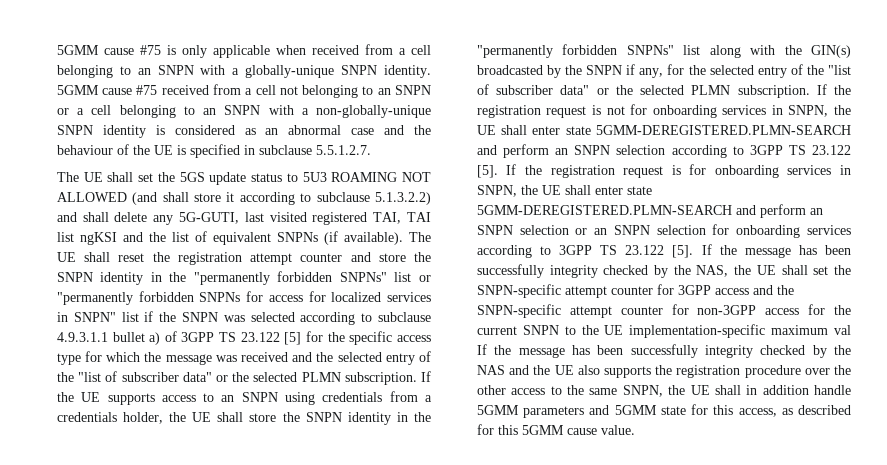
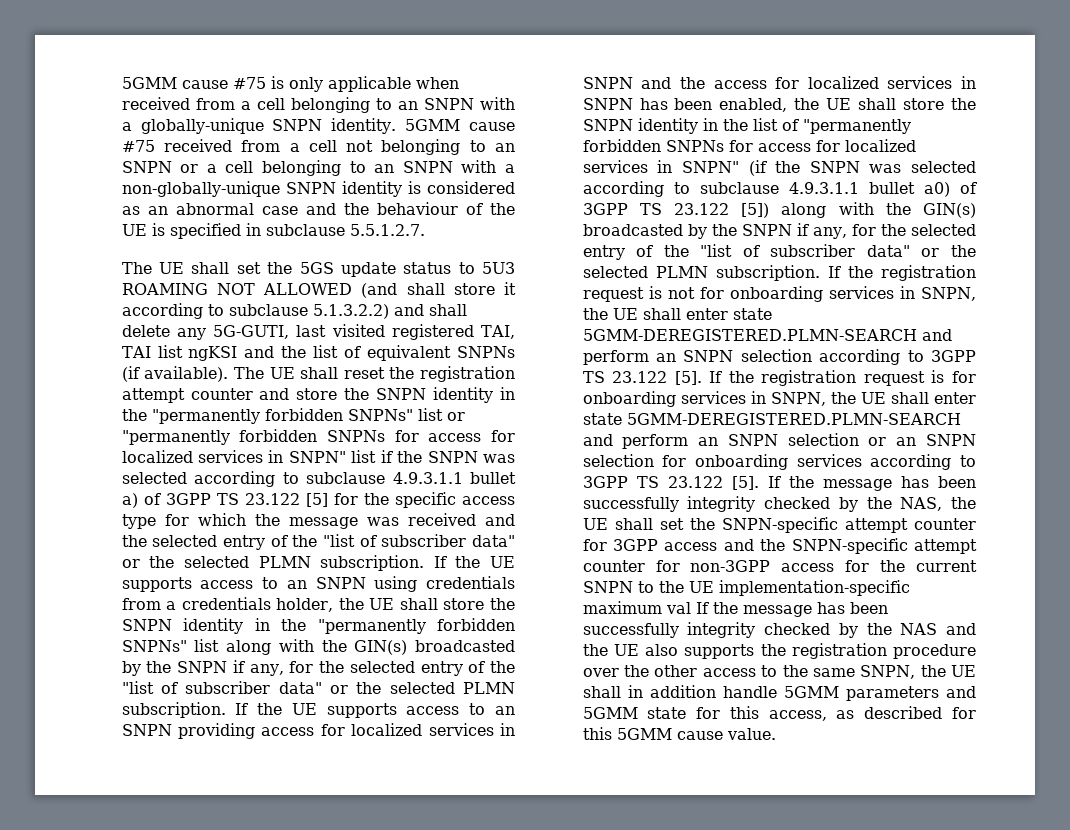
- If the registration request is not for onboarding services in SNPN, the UE shall enter state 5GMM-DEREGISTERED.PLMN-SEARCH and perform an SNPN selection according to 3GPP TS 23.122 [5].
+ If the UE supports access to an SNPN providing access for localized services in SNPN and the access for localized services in SNPN has been enabled, the UE shall store the SNPN identity in the list of "permanently forbidden SNPNs for access for localized services in SNPN" (if the SNPN was selected according to subclause 4.9.3.1.1 bullet a0) of 3GPP TS 23.122 [5]) along with the GIN(s) broadcasted by the SNPN if any, for the selected entry of the "list of subscriber data" or the selected PLMN subscription. If the registration request is not for onboarding services in SNPN, the UE shall enter state 5GMM-DEREGISTERED.PLMN-SEARCH and perform an SNPN selection according to 3GPP TS 23.122 [5].

